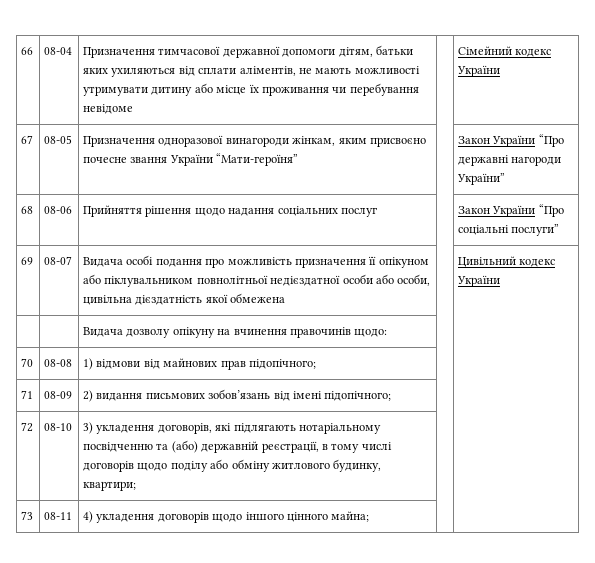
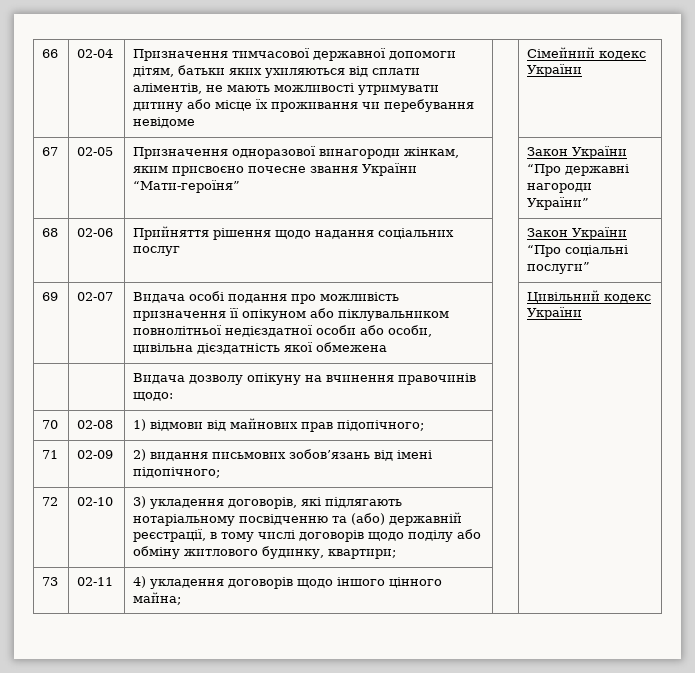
- 66 | 08-04 | Призначення тимчасової державної допомоги дітям, батьки яких ухиляються від сплати аліментів, не мають можливості утримувати дитину або місце їх проживання чи перебування невідоме | | Сімейний кодекс України
+ 66 | 02-04 | Призначення тимчасової державної допомоги дітям, батьки яких ухиляються від сплати аліментів, не мають можливості утримувати дитину або місце їх проживання чи перебування невідоме | | Сімейний кодекс України
- 67 | 08-05 | Призначення одноразової винагороди жінкам, яким присвоєно почесне звання України “Мати-героїня” | | Закон України “Про державні нагороди України”
+ 67 | 02-05 | Призначення одноразової винагороди жінкам, яким присвоєно почесне звання України “Мати-героїня” | | Закон України “Про державні нагороди України”
- 68 | 08-06 | Прийняття рішення щодо надання соціальних послуг | | Закон України “Про соціальні послуги”
+ 68 | 02-06 | Прийняття рішення щодо надання соціальних послуг | | Закон України “Про соціальні послуги”
- 69 | 08-07 | Видача особі подання про можливість призначення її опікуном або піклувальником повнолітньої недієздатної особи або особи, цивільна дієздатність якої обмежена | | Цивільний кодекс України
+ 69 | 02-07 | Видача особі подання про можливість призначення її опікуном або піклувальником повнолітньої недієздатної особи або особи, цивільна дієздатність якої обмежена | | Цивільний кодекс України
- 70 | 08-08 | 1) відмови від майнових прав підопічного; | |
+ 70 | 02-08 | 1) відмови від майнових прав підопічного; | |
- 71 | 08-09 | 2) видання письмових зобов’язань від імені підопічного; | |
+ 71 | 02-09 | 2) видання письмових зобов’язань від імені підопічного; | |
- 72 | 08-10 | 3) укладення договорів, які підлягають нотаріальному посвідченню та (або) державній реєстрації, в тому числі договорів щодо поділу або обміну житлового будинку, квартири; | |
+ 72 | 02-10 | 3) укладення договорів, які підлягають нотаріальному посвідченню та (або) державній реєстрації, в тому числі договорів щодо поділу або обміну житлового будинку, квартири; | |
- 73 | 08-11 | 4) укладення договорів щодо іншого цінного майна; | |
+ 73 | 02-11 | 4) укладення договорів щодо іншого цінного майна; | |

